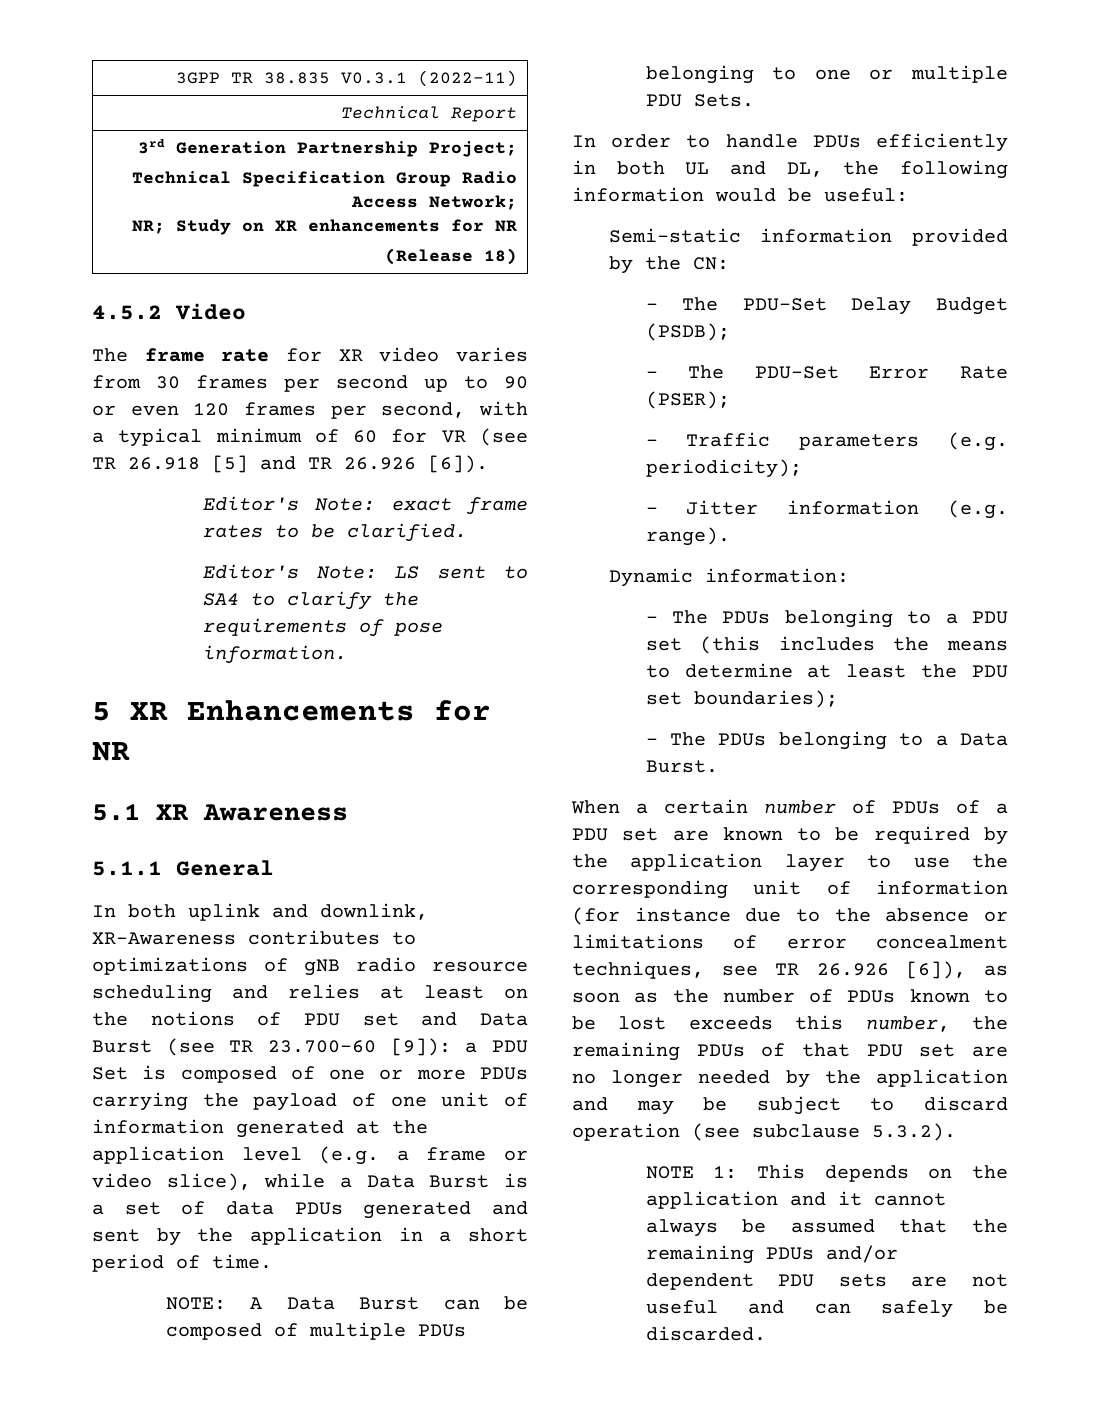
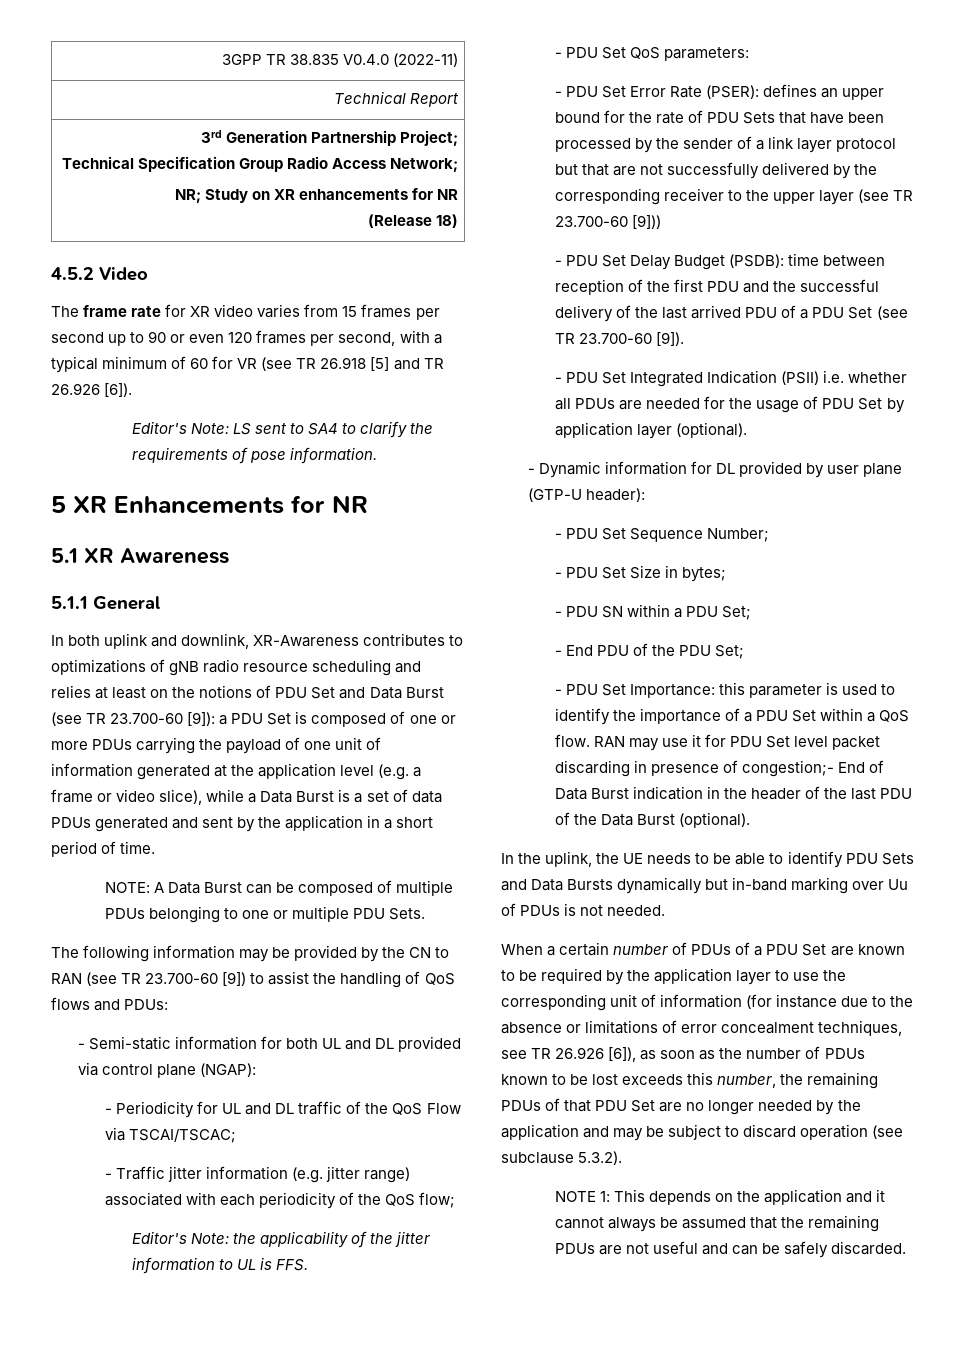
- 3GPP TR 38.835 V0.3.1 (2022-11)
+ 3GPP TR 38.835 V0.4.0 (2022-11)
- The frame rate for XR video varies from 30 frames per second up to 90 or even 120 frames per second, with a typical minimum of 60 for VR (see TR 26.918 [5] and TR 26.926 [6]).
+ The frame rate for XR video varies from 15 frames per second up to 90 or even 120 frames per second, with a typical minimum of 60 for VR (see TR 26.918 [5] and TR 26.926 [6]).
- Editor's Note: exact frame rates to be clarified.
- In both uplink and downlink, XR-Awareness contributes to optimizations of gNB radio resource scheduling and relies at least on the notions of PDU set and Data Burst (see TR 23.700-60 [9]):
+ In both uplink and downlink, XR-Awareness contributes to optimizations of gNB radio resource scheduling and relies at least on the notions of PDU Set and Data Burst (see TR 23.700-60 [9]):
- In order to handle PDUs efficiently in both UL and DL, the following information would be useful:
- Semi-static information provided by the CN:
- - The PDU-Set Delay Budget (PSDB);
- - The PDU-Set Error Rate (PSER);
- - Traffic parameters (e.g. periodicity);
- - Jitter information (e.g. range).
- Dynamic information:
- - The PDUs belonging to a PDU set (this includes the means to determine at least the PDU set boundaries);
- - The PDUs belonging to a Data Burst.
+ The following information may be provided by the CN to RAN (see TR 23.700-60 [9]) to assist the handling of QoS flows and PDUs:
+ - Semi-static information for both UL and DL provided via control plane (NGAP):
+ - Periodicity for UL and DL traffic of the QoS Flow via TSCAI/TSCAC;
+ - Traffic jitter information (e.g. jitter range) associated with each periodicity of the QoS flow;
+ Editor's Note: the applicability of the jitter information to UL is FFS.
+ - PDU Set QoS parameters:
+ - PDU Set Error Rate (PSER): defines an upper bound for the rate of PDU Sets that have been processed by the sender of a link layer protocol but that are not successfully delivered by the corresponding receiver to the upper layer (see TR 23.700-60 [9]))
+ - PDU Set Delay Budget (PSDB): time between reception of the first PDU and the successful delivery of the last arrived PDU of a PDU Set (see TR 23.700-60 [9]).
+ - PDU Set Integrated Indication (PSII) i.e. whether all PDUs are needed for the usage of PDU Set by application layer (optional).
+ - Dynamic information for DL provided by user plane (GTP-U header):
+ - PDU Set Sequence Number;
+ - PDU Set Size in bytes;
+ - PDU SN within a PDU Set;
+ - End PDU of the PDU Set;
+ - PDU Set Importance: this parameter is used to identify the importance of a PDU Set within a QoS flow. RAN may use it for PDU Set level packet discarding in presence of congestion;- End of Data Burst indication in the header of the last PDU of the Data Burst (optional).
+ In the uplink, the UE needs to be able to identify PDU Sets and Data Bursts dynamically but in-band marking over Uu of PDUs is not needed.
- When a certain number of PDUs of a PDU set are known to be required by the application layer to use the corresponding unit of information (for instance due to the absence or limitations of error concealment techniques, see TR 26.926 [6]), as soon as the number of PDUs known to be lost exceeds this number, the remaining PDUs of that PDU set are no longer needed by the application and may be subject to discard operation (see subclause 5.3.2).
+ When a certain number of PDUs of a PDU Set are known to be required by the application layer to use the corresponding unit of information (for instance due to the absence or limitations of error concealment techniques, see TR 26.926 [6]), as soon as the number of PDUs known to be lost exceeds this number, the remaining PDUs of that PDU Set are no longer needed by the application and may be subject to discard operation (see subclause 5.3.2).
- NOTE 1: This depends on the application and it cannot always be assumed that the remaining PDUs and/or dependent PDU sets are not useful and can safely be discarded.
+ NOTE 1: This depends on the application and it cannot always be assumed that the remaining PDUs are not useful and can be safely discarded.

